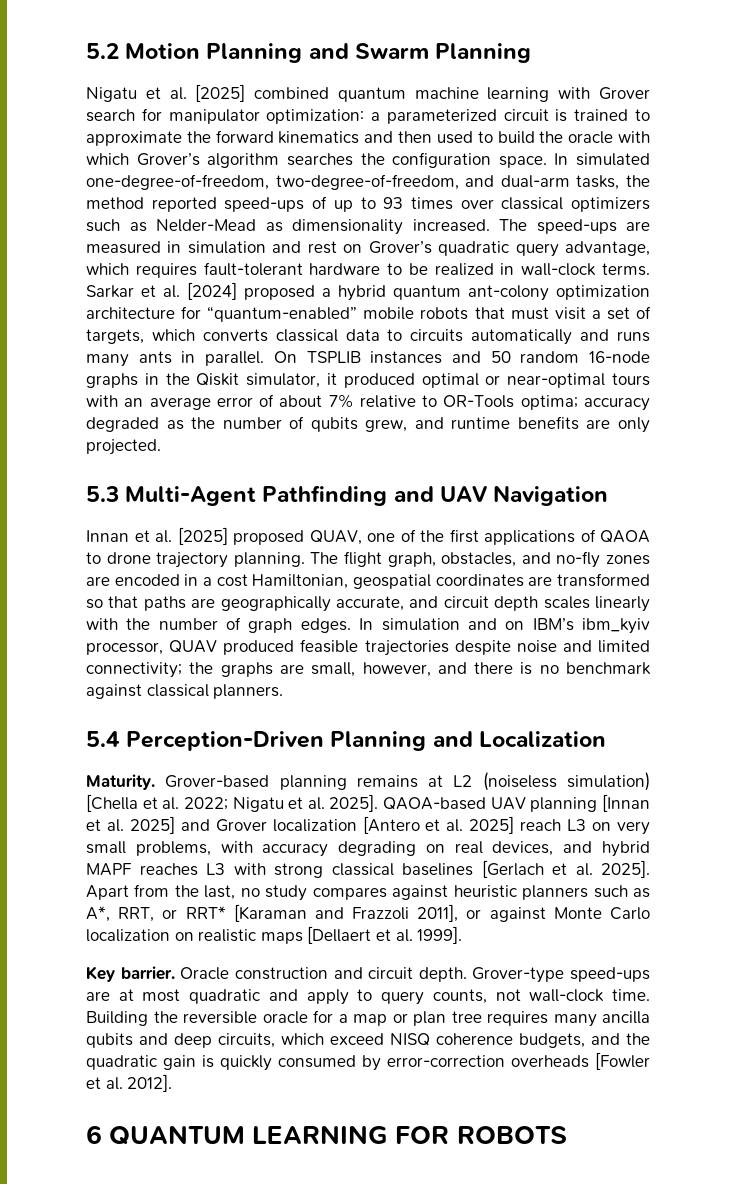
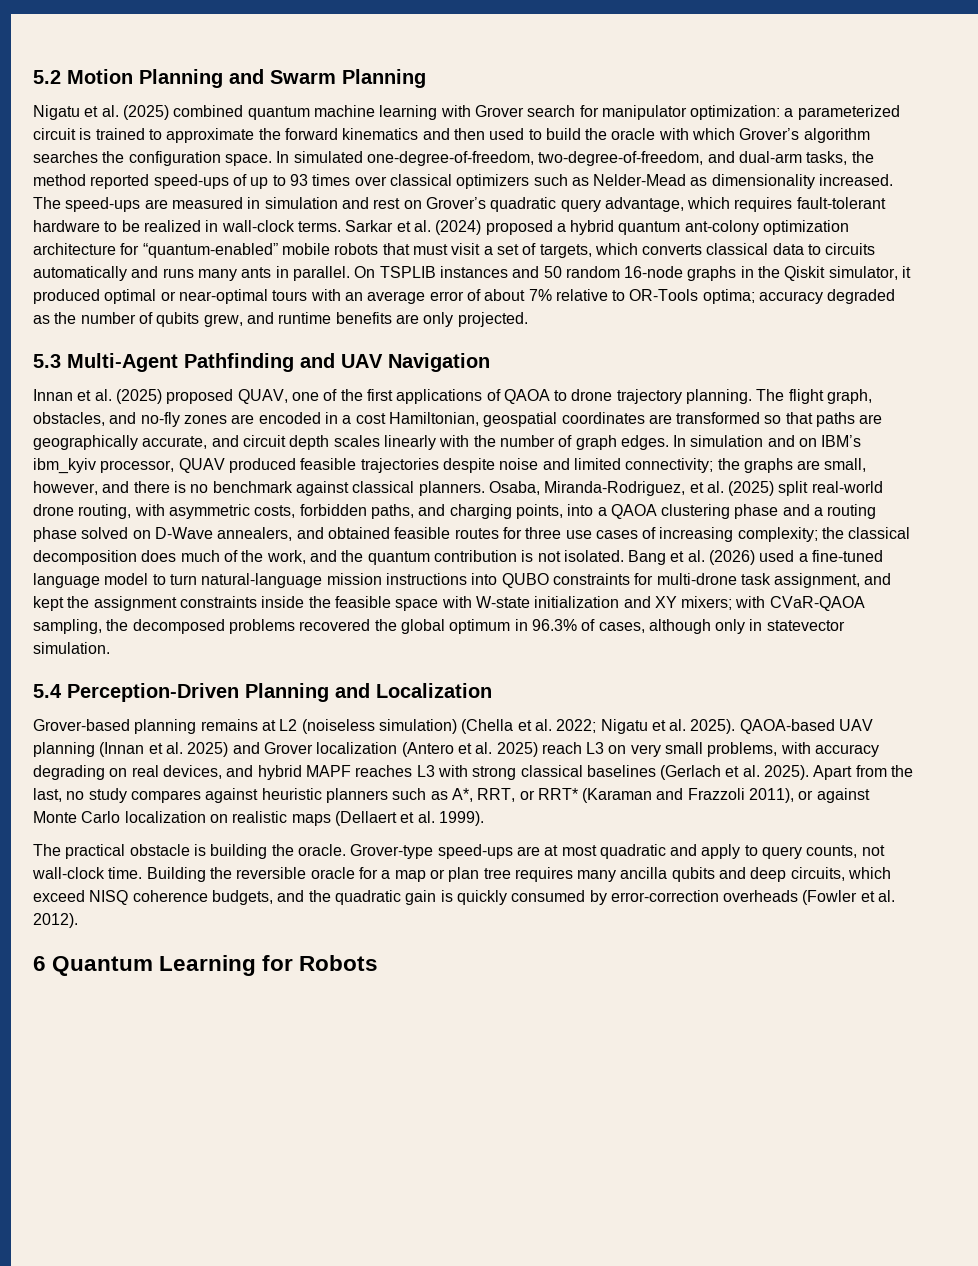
- Nigatu et al. [2025] combined quantum machine learning with Grover search for manipulator optimization: a parameterized circuit is trained to approximate the forward kinematics and then used to build the oracle with which Grover’s algorithm searches the configuration space.
+ Nigatu et al. (2025) combined quantum machine learning with Grover search for manipulator optimization: a parameterized circuit is trained to approximate the forward kinematics and then used to build the oracle with which Grover’s algorithm searches the configuration space.
- Sarkar et al. [2024] proposed a hybrid quantum ant-colony optimization architecture for “quantum-enabled” mobile robots that must visit a set of targets, which converts classical data to circuits automatically and runs many ants in parallel.
+ Sarkar et al. (2024) proposed a hybrid quantum ant-colony optimization architecture for “quantum-enabled” mobile robots that must visit a set of targets, which converts classical data to circuits automatically and runs many ants in parallel.
- Innan et al. [2025] proposed QUAV, one of the first applications of QAOA to drone trajectory planning.
+ Innan et al. (2025) proposed QUAV, one of the first applications of QAOA to drone trajectory planning.
+ Osaba, Miranda-Rodriguez, et al. (2025) split real-world drone routing, with asymmetric costs, forbidden paths, and charging points, into a QAOA clustering phase and a routing phase solved on D-Wave annealers, and obtained feasible routes for three use cases of increasing complexity; the classical decomposition does much of the work, and the quantum contribution is not isolated. Bang et al. (2026) used a fine-tuned language model to turn natural-language mission instructions into QUBO constraints for multi-drone task assignment, and kept the assignment constraints inside the feasible space with W-state initialization and XY mixers; with CVaR-QAOA sampling, the decomposed problems recovered the global optimum in 96.3% of cases, although only in statevector simulation.
- Maturity. Grover-based planning remains at L2 (noiseless simulation) [Chella et al. 2022; Nigatu et al. 2025].
+ Grover-based planning remains at L2 (noiseless simulation) (Chella et al. 2022; Nigatu et al. 2025).
- QAOA-based UAV planning [Innan et al. 2025] and Grover localization [Antero et al. 2025] reach L3 on very small problems, with accuracy degrading on real devices, and hybrid MAPF reaches L3 with strong classical baselines [Gerlach et al. 2025].
+ QAOA-based UAV planning (Innan et al. 2025) and Grover localization (Antero et al. 2025) reach L3 on very small problems, with accuracy degrading on real devices, and hybrid MAPF reaches L3 with strong classical baselines (Gerlach et al. 2025).
- Apart from the last, no study compares against heuristic planners such as A*, RRT, or RRT* [Karaman and Frazzoli 2011], or against Monte Carlo localization on realistic maps [Dellaert et al. 1999].
- Key barrier. Oracle construction and circuit depth.
+ Apart from the last, no study compares against heuristic planners such as A*, RRT, or RRT* (Karaman and Frazzoli 2011), or against Monte Carlo localization on realistic maps (Dellaert et al. 1999).
+ The practical obstacle is building the oracle.
- Building the reversible oracle for a map or plan tree requires many ancilla qubits and deep circuits, which exceed NISQ coherence budgets, and the quadratic gain is quickly consumed by error-correction overheads [Fowler et al. 2012].
+ Building the reversible oracle for a map or plan tree requires many ancilla qubits and deep circuits, which exceed NISQ coherence budgets, and the quadratic gain is quickly consumed by error-correction overheads (Fowler et al. 2012).
- 6 QUANTUM LEARNING FOR ROBOTS
+ 6 Quantum Learning for Robots

